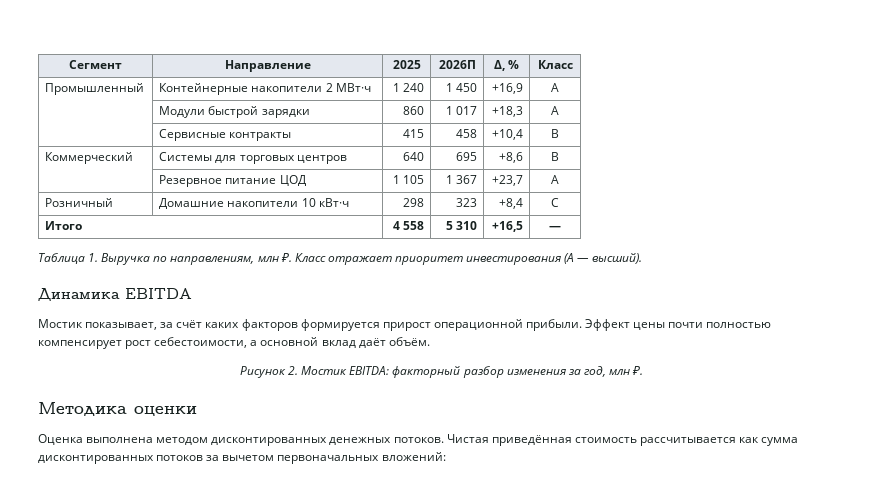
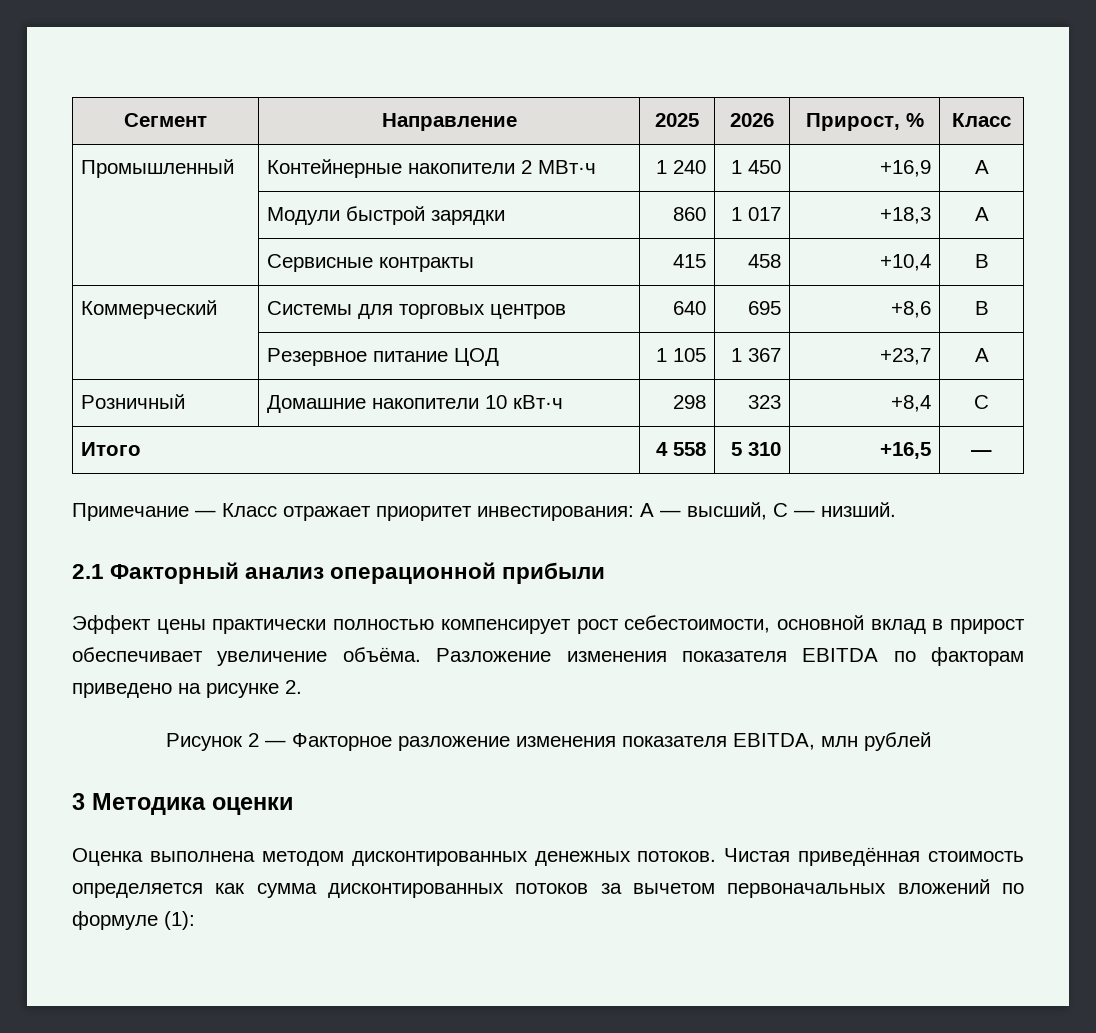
- Сегмент | Направление | 2025 | 2026П | Δ, % | Класс
+ Сегмент | Направление | 2025 | 2026 | Прирост, % | Класс
- Таблица 1. Выручка по направлениям, млн ₽. Класс отражает приоритет инвестирования (A — высший).
- Динамика EBITDA
- Мостик показывает, за счёт каких факторов формируется прирост операционной прибыли. Эффект цены почти полностью компенсирует рост себестоимости, а основной вклад даёт объём.
- Рисунок 2. Мостик EBITDA: факторный разбор изменения за год, млн ₽.
- Методика оценки
+ Примечание — Класс отражает приоритет инвестирования: A — высший, C — низший.
+ 2.1 Факторный анализ операционной прибыли
+ Эффект цены практически полностью компенсирует рост себестоимости, основной вклад в прирост обеспечивает увеличение объёма. Разложение изменения показателя EBITDA по факторам приведено на рисунке 2.
+ Рисунок 2 — Факторное разложение изменения показателя EBITDA, млн рублей
+ 3 Методика оценки
- Чистая приведённая стоимость рассчитывается как сумма дисконтированных потоков за вычетом первоначальных вложений:
+ Чистая приведённая стоимость определяется как сумма дисконтированных потоков за вычетом первоначальных вложений по формуле (1):

